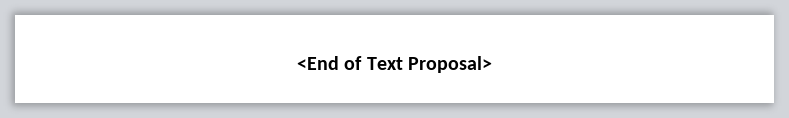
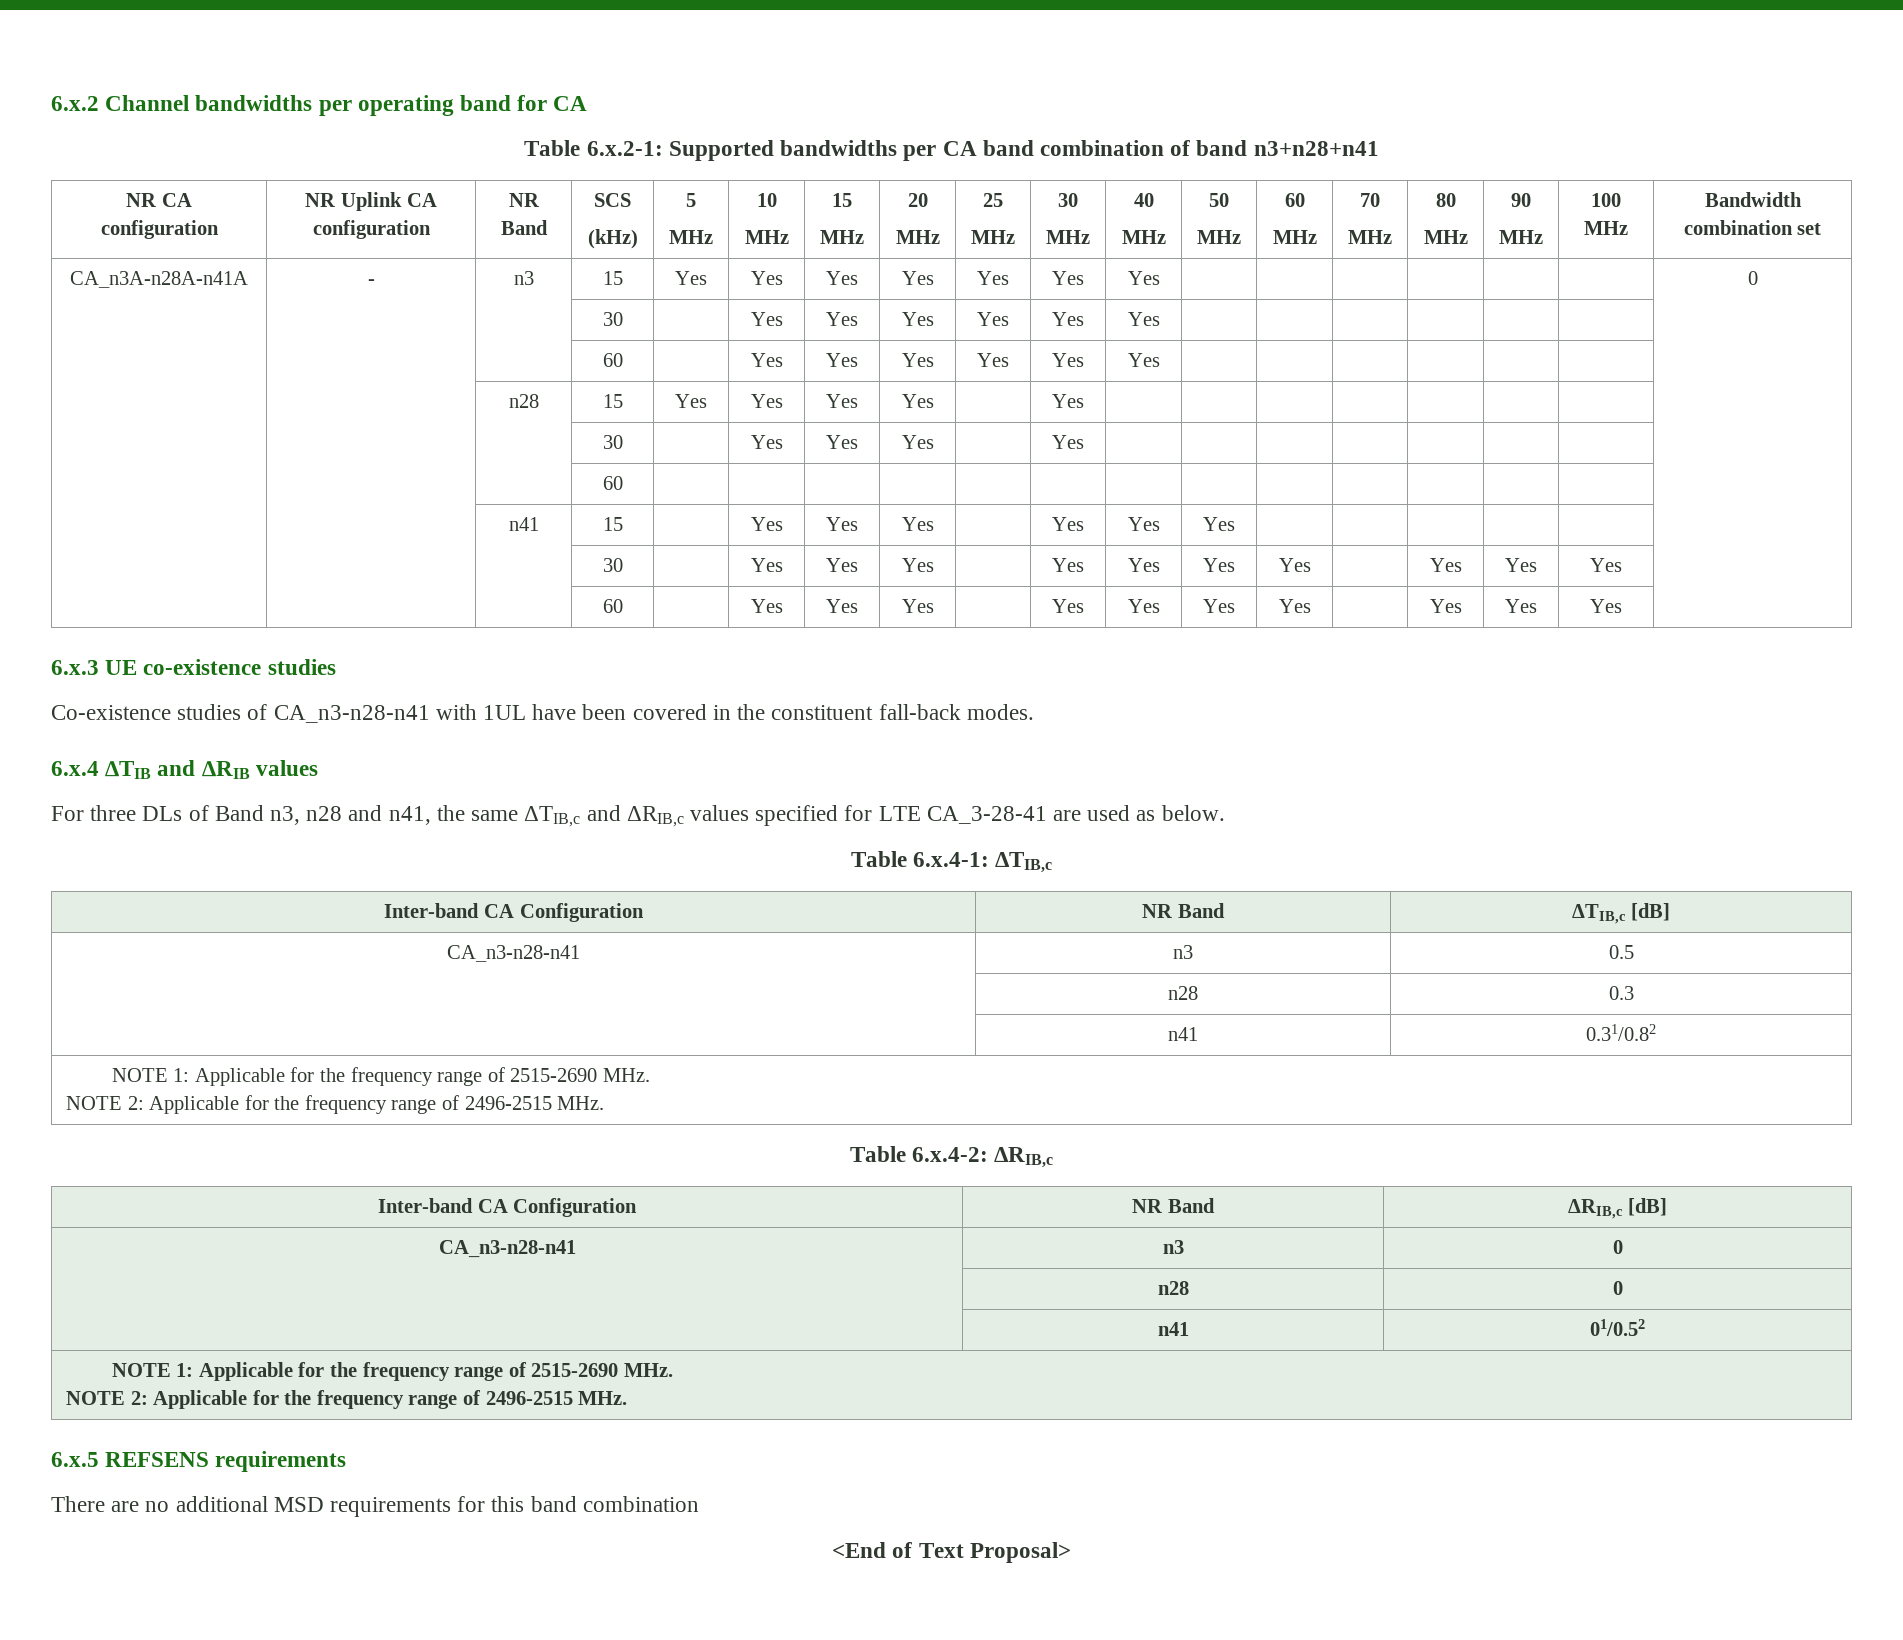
+ 6.x.2 Channel bandwidths per operating band for CA
+ Table 6.x.2-1: Supported bandwidths per CA band combination of band n3+n28+n41
+ NR CA configuration | NR Uplink CA configuration | NR Band | SCS
+ (kHz) | 5
+ MHz | 10
+ MHz | 15
+ MHz | 20
+ MHz | 25
+ MHz | 30
+ MHz | 40
+ MHz | 50
+ MHz | 60
+ MHz | 70
+ MHz | 80
+ MHz | 90
+ MHz | 100 MHz | Bandwidth combination set
+ CA_n3A-n28A-n41A | - | n3 | 15 | Yes | Yes | Yes | Yes | Yes | Yes | Yes | | | | | | | 0
+ | | | 30 | | Yes | Yes | Yes | Yes | Yes | Yes | | | | | | |
+ | | | 60 | | Yes | Yes | Yes | Yes | Yes | Yes | | | | | | |
+ | | n28 | 15 | Yes | Yes | Yes | Yes | | Yes | | | | | | | |
+ | | | 30 | | Yes | Yes | Yes | | Yes | | | | | | | |
+ | | | 60 | | | | | | | | | | | | | |
+ | | n41 | 15 | | Yes | Yes | Yes | | Yes | Yes | Yes | | | | | |
+ | | | 30 | | Yes | Yes | Yes | | Yes | Yes | Yes | Yes | | Yes | Yes | Yes |
+ | | | 60 | | Yes | Yes | Yes | | Yes | Yes | Yes | Yes | | Yes | Yes | Yes |
+ 6.x.3 UE co-existence studies
+ Co-existence studies of CA_n3-n28-n41 with 1UL have been covered in the constituent fall-back modes.
+ 6.x.4 ∆TIB and ∆RIB values
+ For three DLs of Band n3, n28 and n41, the same ΔTIB,c and ΔRIB,c values specified for LTE CA_3-28-41 are used as below.
+ Table 6.x.4-1: ΔTIB,c
+ Inter-band CA Configuration | NR Band | ΔTIB,c [dB]
+ CA_n3-n28-n41 | n3 | 0.5
+ | n28 | 0.3
+ | n41 | 0.31/0.82
+ NOTE 1: Applicable for the frequency range of 2515-2690 MHz.
+ NOTE 2: Applicable for the frequency range of 2496-2515 MHz.
+ Table 6.x.4-2: ΔRIB,c
+ Inter-band CA Configuration | NR Band | ΔRIB,c [dB]
+ CA_n3-n28-n41 | n3 | 0
+ | n28 | 0
+ | n41 | 01/0.52
+ NOTE 1: Applicable for the frequency range of 2515-2690 MHz.
+ NOTE 2: Applicable for the frequency range of 2496-2515 MHz.
+ 6.x.5 REFSENS requirements
+ There are no additional MSD requirements for this band combination

